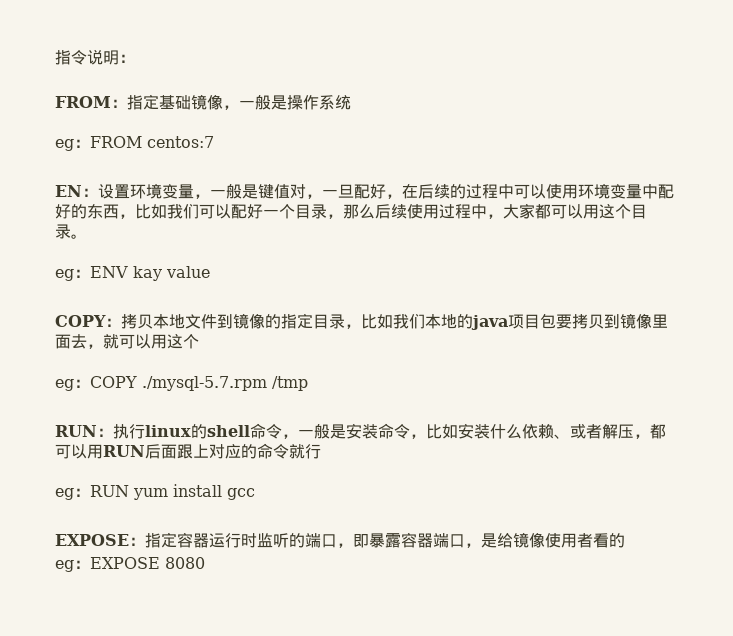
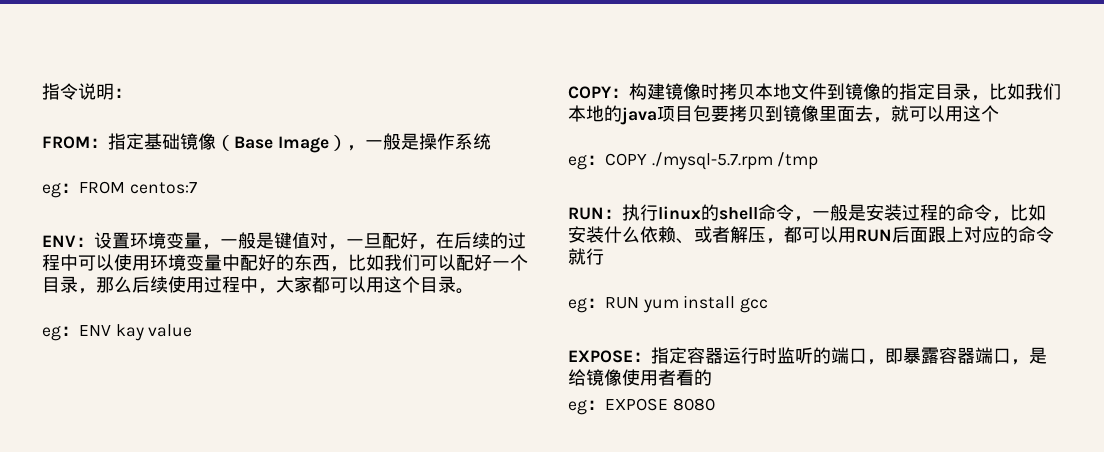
- FROM：指定基础镜像，一般是操作系统
+ FROM：指定基础镜像（Base Image），一般是操作系统
- EN：设置环境变量，一般是键值对，一旦配好，在后续的过程中可以使用环境变量中配好的东西，比如我们可以配好一个目录，那么后续使用过程中，大家都可以用这个目录。
+ ENV：设置环境变量，一般是键值对，一旦配好，在后续的过程中可以使用环境变量中配好的东西，比如我们可以配好一个目录，那么后续使用过程中，大家都可以用这个目录。
- COPY：拷贝本地文件到镜像的指定目录，比如我们本地的java项目包要拷贝到镜像里面去，就可以用这个
+ COPY：构建镜像时拷贝本地文件到镜像的指定目录，比如我们本地的java项目包要拷贝到镜像里面去，就可以用这个
- RUN：执行linux的shell命令，一般是安装命令，比如安装什么依赖、或者解压，都可以用RUN后面跟上对应的命令就行
+ RUN：执行linux的shell命令，一般是安装过程的命令，比如安装什么依赖、或者解压，都可以用RUN后面跟上对应的命令就行

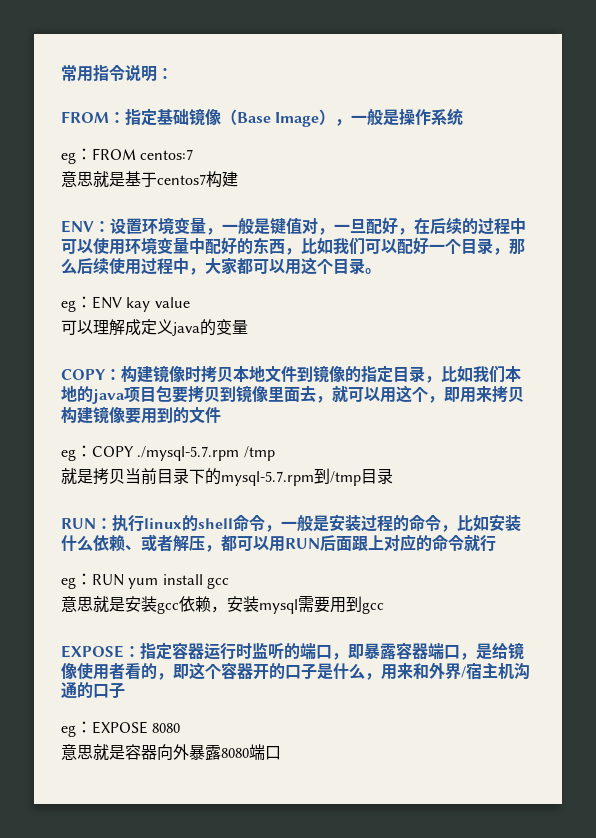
- 指令说明：
+ 常用指令说明：
+ 意思就是基于centos7构建
+ 可以理解成定义java的变量
- COPY：构建镜像时拷贝本地文件到镜像的指定目录，比如我们本地的java项目包要拷贝到镜像里面去，就可以用这个
+ COPY：构建镜像时拷贝本地文件到镜像的指定目录，比如我们本地的java项目包要拷贝到镜像里面去，就可以用这个，即用来拷贝构建镜像要用到的文件
+ 就是拷贝当前目录下的mysql-5.7.rpm到/tmp目录
+ 意思就是安装gcc依赖，安装mysql需要用到gcc
- EXPOSE：指定容器运行时监听的端口，即暴露容器端口，是给镜像使用者看的
+ EXPOSE：指定容器运行时监听的端口，即暴露容器端口，是给镜像使用者看的，即这个容器开的口子是什么，用来和外界/宿主机沟通的口子
  eg：EXPOSE 8080
+ 意思就是容器向外暴露8080端口

